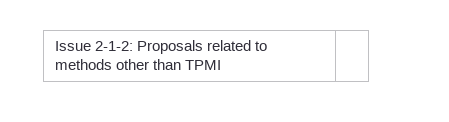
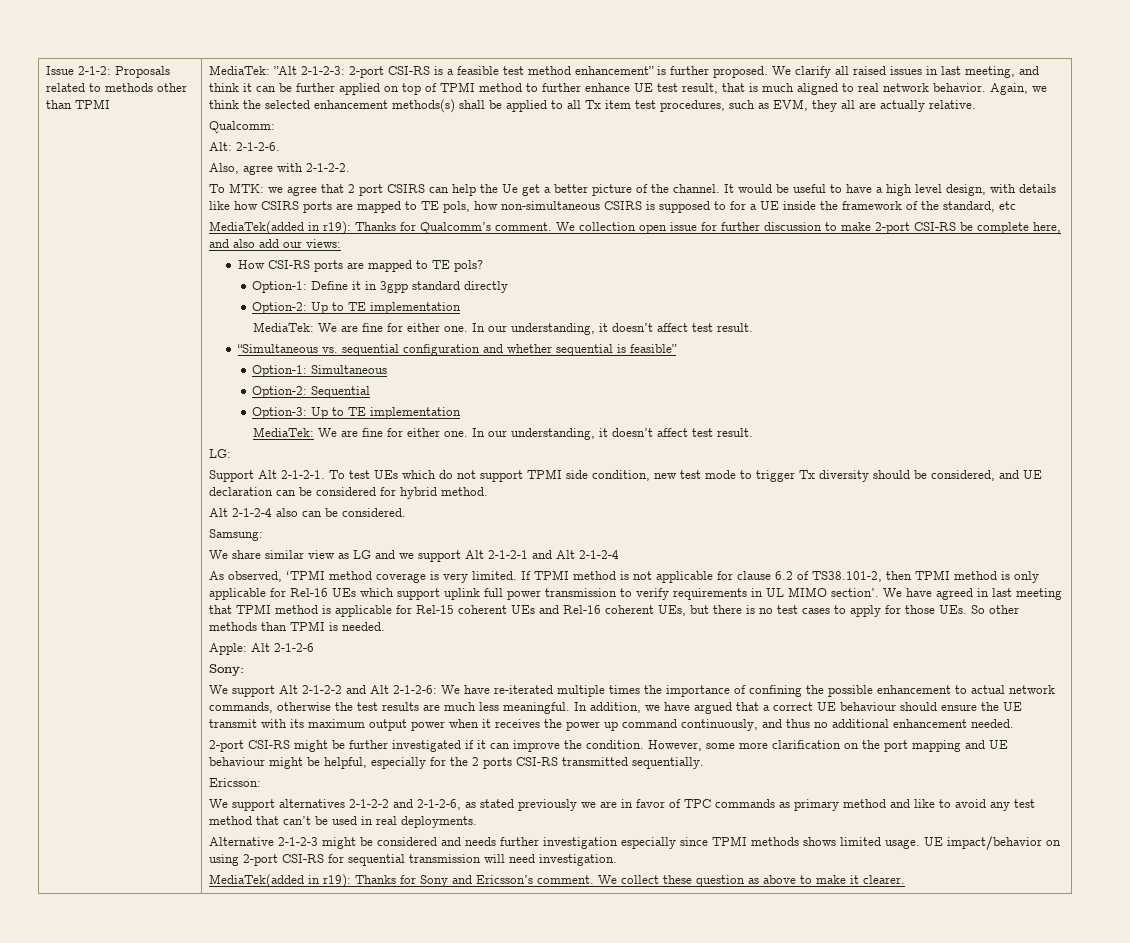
+ MediaTek: ”Alt 2-1-2-3: 2-port CSI-RS is a feasible test method enhancement” is further proposed. We clarify all raised issues in last meeting, and think it can be further applied on top of TPMI method to further enhance UE test result, that is much aligned to real network behavior. Again, we think the selected enhancement methods(s) shall be applied to all Tx item test procedures, such as EVM, they all are actually relative.
+ Qualcomm:
+ Alt: 2-1-2-6.
+ Also, agree with 2-1-2-2.
+ To MTK: we agree that 2 port CSIRS can help the Ue get a better picture of the channel. It would be useful to have a high level design, with details like how CSIRS ports are mapped to TE pols, how non-simultaneous CSIRS is supposed to for a UE inside the framework of the standard, etc
+ MediaTek(added in r19): Thanks for Qualcomm’s comment. We collection open issue for further discussion to make 2-port CSI-RS be complete here, and also add our views:
+ How CSI-RS ports are mapped to TE pols?
+ Option-1: Define it in 3gpp standard directly
+ Option-2: Up to TE implementation
+ MediaTek: We are fine for either one. In our understanding, it doesn’t affect test result.
+ “Simultaneous vs. sequential configuration and whether sequential is feasible”
+ Option-1: Simultaneous
+ Option-2: Sequential
+ Option-3: Up to TE implementation
+ MediaTek: We are fine for either one. In our understanding, it doesn’t affect test result.
+ LG:
+ Support Alt 2-1-2-1. To test UEs which do not support TPMI side condition, new test mode to trigger Tx diversity should be considered, and UE declaration can be considered for hybrid method.
+ Alt 2-1-2-4 also can be considered.
+ Samsung:
+ We share similar view as LG and we support Alt 2-1-2-1 and Alt 2-1-2-4
+ As observed, ‘TPMI method coverage is very limited. If TPMI method is not applicable for clause 6.2 of TS38.101-2, then TPMI method is only applicable for Rel-16 UEs which support uplink full power transmission to verify requirements in UL MIMO section’. We have agreed in last meeting that TPMI method is applicable for Rel-15 coherent UEs and Rel-16 coherent UEs, but there is no test cases to apply for those UEs. So other methods than TPMI is needed.
+ Apple: Alt 2-1-2-6
+ Sony:
+ We support Alt 2-1-2-2 and Alt 2-1-2-6: We have re-iterated multiple times the importance of confining the possible enhancement to actual network commands, otherwise the test results are much less meaningful. In addition, we have argued that a correct UE behaviour should ensure the UE transmit with its maximum output power when it receives the power up command continuously, and thus no additional enhancement needed.
+ 2-port CSI-RS might be further investigated if it can improve the condition. However, some more clarification on the port mapping and UE behaviour might be helpful, especially for the 2 ports CSI-RS transmitted sequentially.
+ Ericsson:
+ We support alternatives 2-1-2-2 and 2-1-2-6, as stated previously we are in favor of TPC commands as primary method and like to avoid any test method that can’t be used in real deployments.
+ Alternative 2-1-2-3 might be considered and needs further investigation especially since TPMI methods shows limited usage. UE impact/behavior on using 2-port CSI-RS for sequential transmission will need investigation.
+ MediaTek(added in r19): Thanks for Sony and Ericsson’s comment. We collect these question as above to make it clearer.

